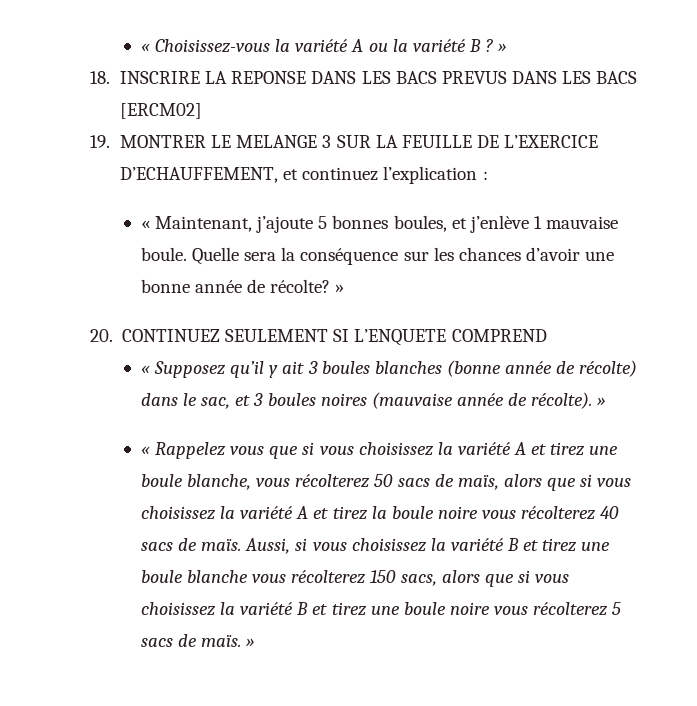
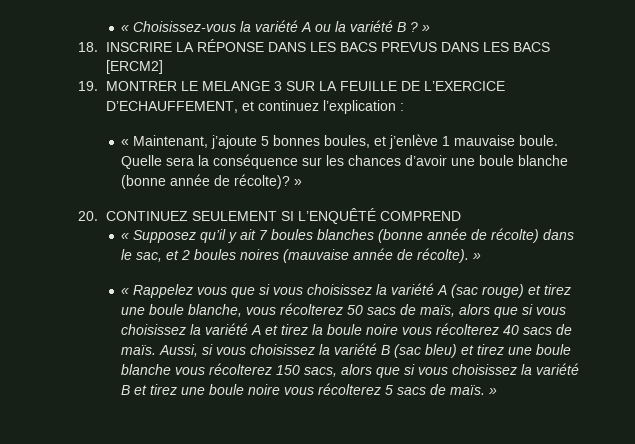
- 18. INSCRIRE LA REPONSE DANS LES BACS PREVUS DANS LES BACS [ERCM02]
+ 18. INSCRIRE LA RÉPONSE DANS LES BACS PREVUS DANS LES BACS [ERCM2]
- Quelle sera la conséquence sur les chances d’avoir une bonne année de récolte? »
+ Quelle sera la conséquence sur les chances d’avoir une boule blanche (bonne année de récolte)? »
- 20. CONTINUEZ SEULEMENT SI L’ENQUETE COMPREND
+ 20. CONTINUEZ SEULEMENT SI L’ENQUÊTÉ COMPREND
- « Supposez qu’il y ait 3 boules blanches (bonne année de récolte) dans le sac, et 3 boules noires (mauvaise année de récolte). »
+ « Supposez qu’il y ait 7 boules blanches (bonne année de récolte) dans le sac, et 2 boules noires (mauvaise année de récolte). »
- « Rappelez vous que si vous choisissez la variété A et tirez une boule blanche, vous récolterez 50 sacs de maïs, alors que si vous choisissez la variété A et tirez la boule noire vous récolterez 40 sacs de maïs.
+ « Rappelez vous que si vous choisissez la variété A (sac rouge) et tirez une boule blanche, vous récolterez 50 sacs de maïs, alors que si vous choisissez la variété A et tirez la boule noire vous récolterez 40 sacs de maïs.
- Aussi, si vous choisissez la variété B et tirez une boule blanche vous récolterez 150 sacs, alors que si vous choisissez la variété B et tirez une boule noire vous récolterez 5 sacs de maïs. »
+ Aussi, si vous choisissez la variété B (sac bleu) et tirez une boule blanche vous récolterez 150 sacs, alors que si vous choisissez la variété B et tirez une boule noire vous récolterez 5 sacs de maïs. »

